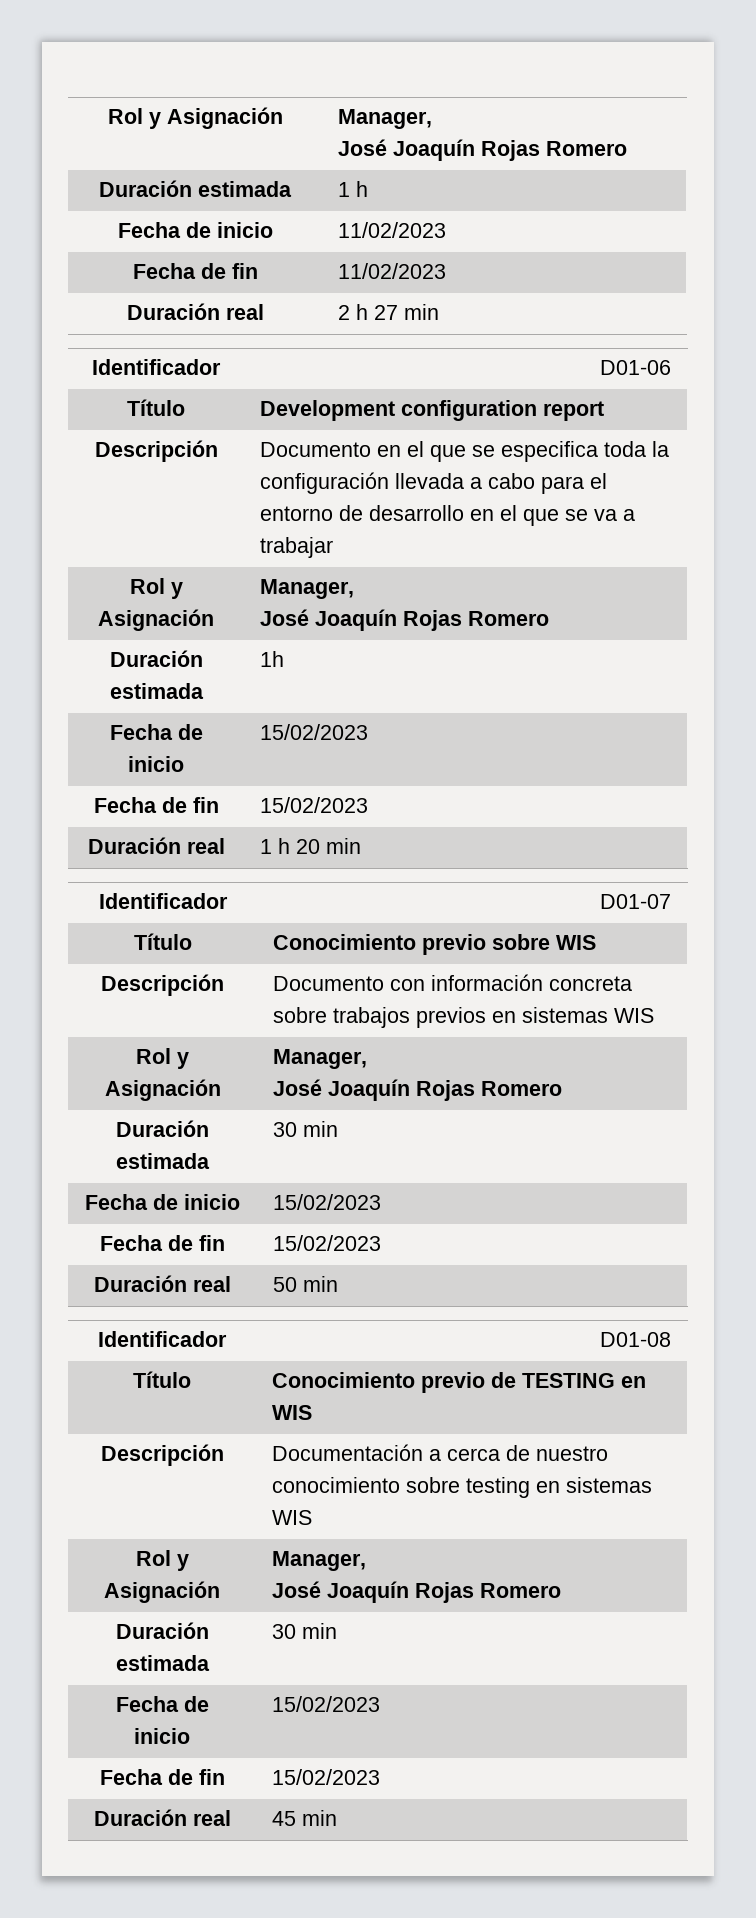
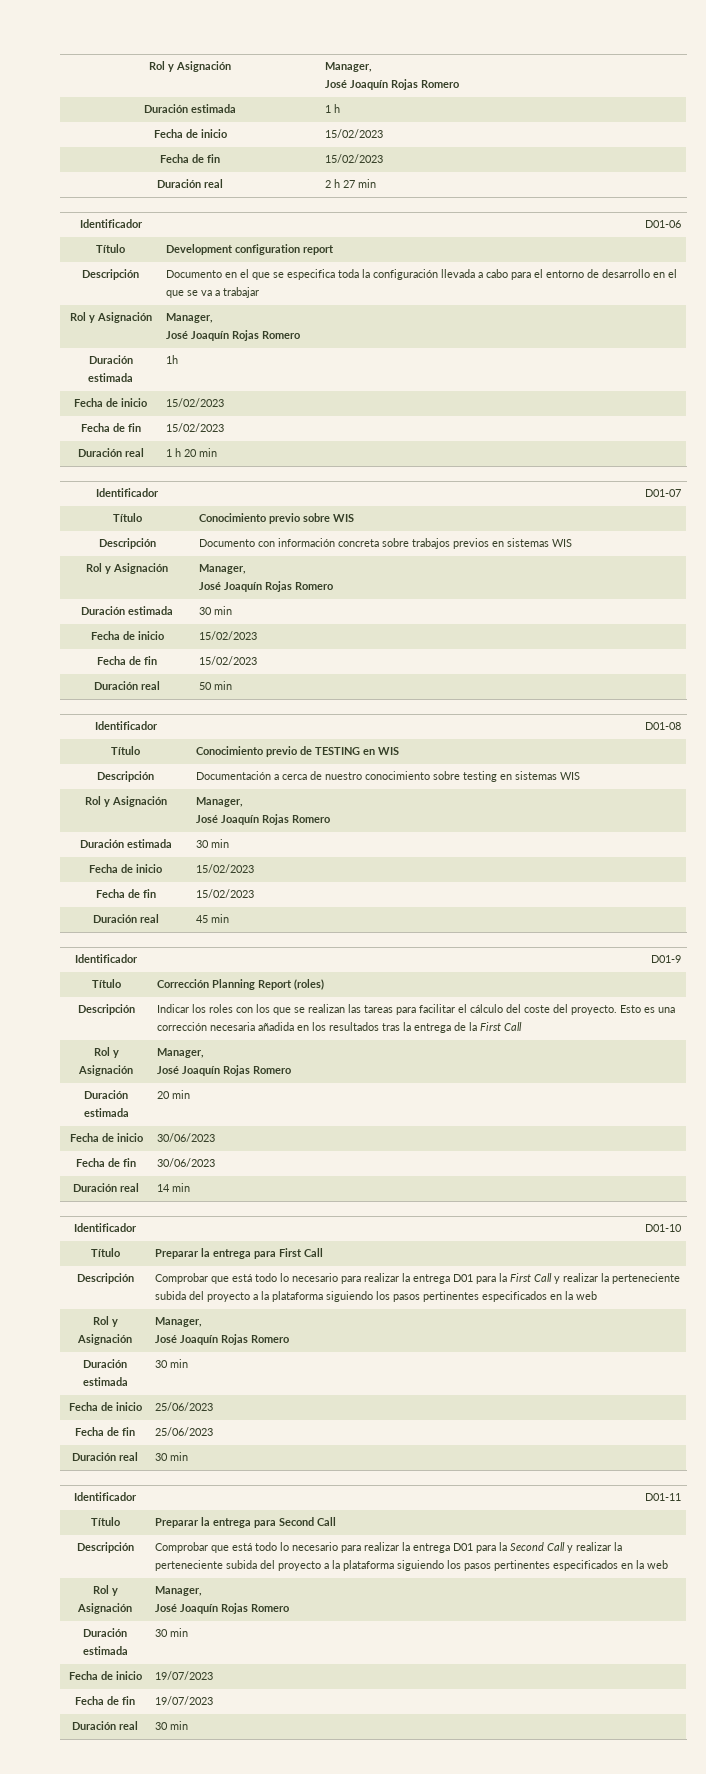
  Duración estimada | 1 h
- Fecha de inicio | 11/02/2023
- Fecha de fin | 11/02/2023
+ Fecha de inicio | 15/02/2023
+ Fecha de fin | 15/02/2023
+ Identificador | D01-9
+ Título | Corrección Planning Report (roles)
+ Descripción | Indicar los roles con los que se realizan las tareas para facilitar el cálculo del coste del proyecto. Esto es una corrección necesaria añadida en los resultados tras la entrega de la First Call
+ Rol y Asignación | Manager,
+ José Joaquín Rojas Romero
+ Duración estimada | 20 min
+ Fecha de inicio | 30/06/2023
+ Fecha de fin | 30/06/2023
+ Duración real | 14 min
+ Identificador | D01-10
+ Título | Preparar la entrega para First Call
+ Descripción | Comprobar que está todo lo necesario para realizar la entrega D01 para la First Call y realizar la perteneciente subida del proyecto a la plataforma siguiendo los pasos pertinentes especificados en la web
+ Rol y Asignación | Manager,
+ José Joaquín Rojas Romero
+ Duración estimada | 30 min
+ Fecha de inicio | 25/06/2023
+ Fecha de fin | 25/06/2023
+ Duración real | 30 min
+ Identificador | D01-11
+ Título | Preparar la entrega para Second Call
+ Descripción | Comprobar que está todo lo necesario para realizar la entrega D01 para la Second Call y realizar la perteneciente subida del proyecto a la plataforma siguiendo los pasos pertinentes especificados en la web
+ Rol y Asignación | Manager,
+ José Joaquín Rojas Romero
+ Duración estimada | 30 min
+ Fecha de inicio | 19/07/2023
+ Fecha de fin | 19/07/2023
+ Duración real | 30 min

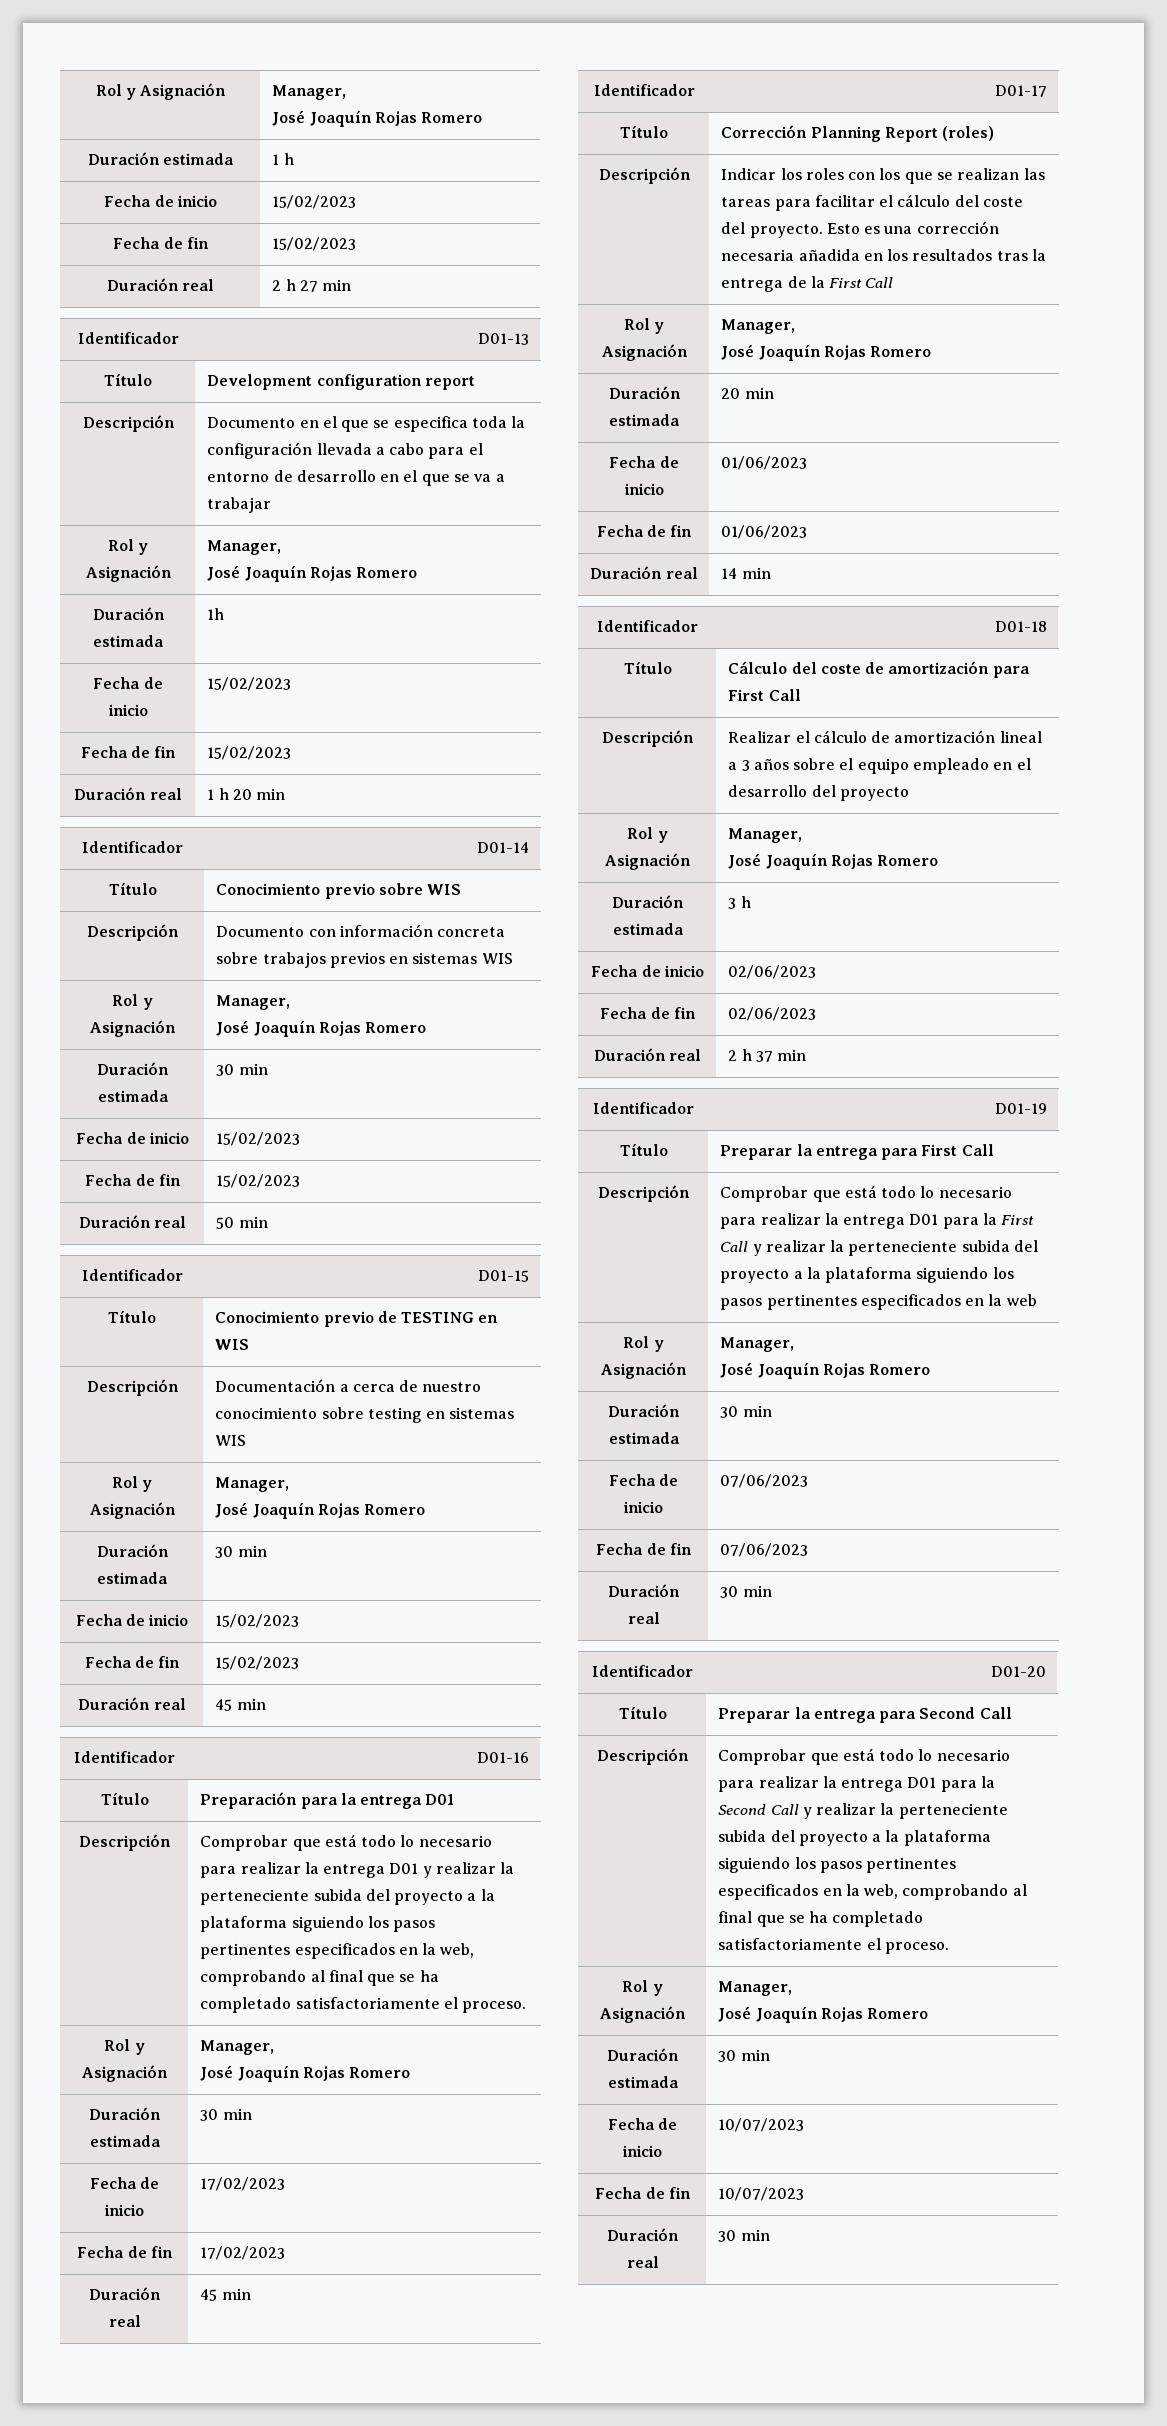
- Identificador | D01-06
+ Identificador | D01-13
- Identificador | D01-07
+ Identificador | D01-14
- Identificador | D01-08
+ Identificador | D01-15
- Identificador | D01-9
+ Identificador | D01-16
+ Título | Preparación para la entrega D01
+ Descripción | Comprobar que está todo lo necesario para realizar la entrega D01 y realizar la perteneciente subida del proyecto a la plataforma siguiendo los pasos pertinentes especificados en la web, comprobando al final que se ha completado satisfactoriamente el proceso.
+ Rol y Asignación | Manager,
+ José Joaquín Rojas Romero
+ Duración estimada | 30 min
+ Fecha de inicio | 17/02/2023
+ Fecha de fin | 17/02/2023
+ Duración real | 45 min
+ Identificador | D01-17
- Fecha de inicio | 30/06/2023
- Fecha de fin | 30/06/2023
+ Fecha de inicio | 01/06/2023
+ Fecha de fin | 01/06/2023
- Identificador | D01-10
+ Identificador | D01-18
+ Título | Cálculo del coste de amortización para First Call
+ Descripción | Realizar el cálculo de amortización lineal a 3 años sobre el equipo empleado en el desarrollo del proyecto
+ Rol y Asignación | Manager,
+ José Joaquín Rojas Romero
+ Duración estimada | 3 h
+ Fecha de inicio | 02/06/2023
+ Fecha de fin | 02/06/2023
+ Duración real | 2 h 37 min
+ Identificador | D01-19
- Fecha de inicio | 25/06/2023
- Fecha de fin | 25/06/2023
+ Fecha de inicio | 07/06/2023
+ Fecha de fin | 07/06/2023
- Identificador | D01-11
+ Identificador | D01-20
- Comprobar que está todo lo necesario para realizar la entrega D01 para la Second Call y realizar la perteneciente subida del proyecto a la plataforma siguiendo los pasos pertinentes especificados en la web
+ Comprobar que está todo lo necesario para realizar la entrega D01 para la Second Call y realizar la perteneciente subida del proyecto a la plataforma siguiendo los pasos pertinentes especificados en la web, comprobando al final que se ha completado satisfactoriamente el proceso.
- Fecha de inicio | 19/07/2023
- Fecha de fin | 19/07/2023
+ Fecha de inicio | 10/07/2023
+ Fecha de fin | 10/07/2023

